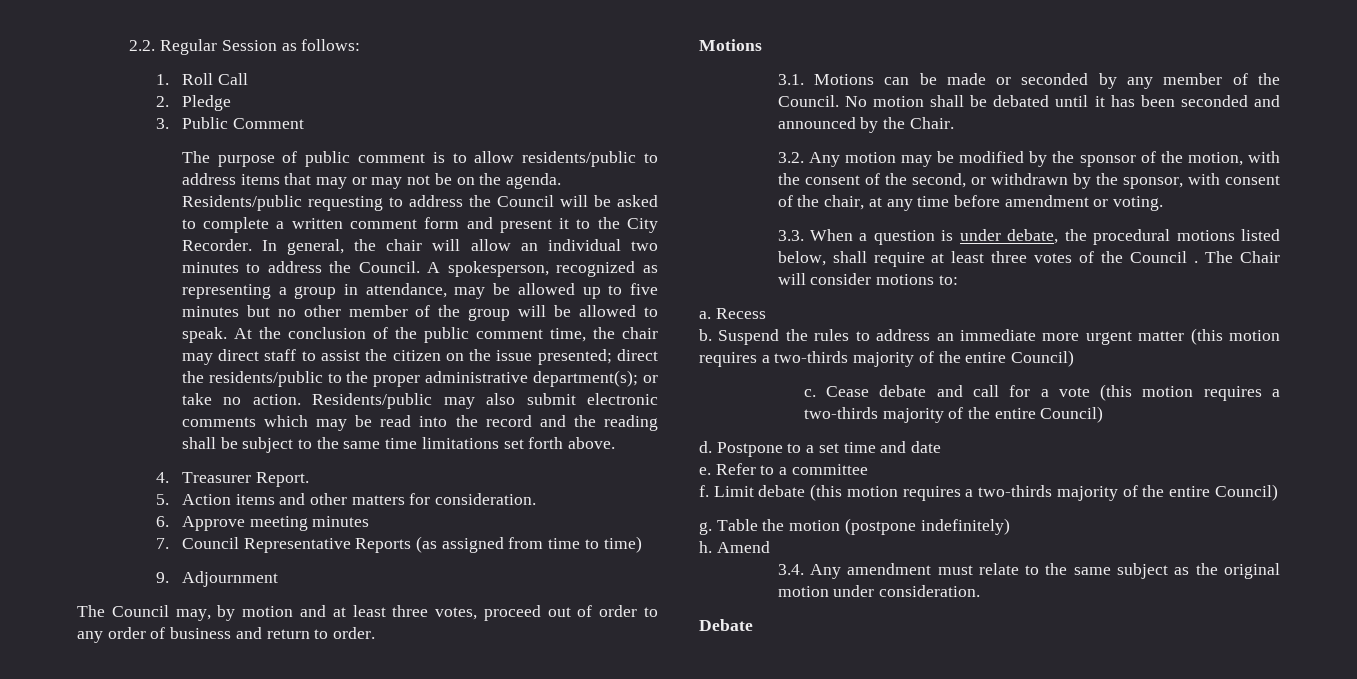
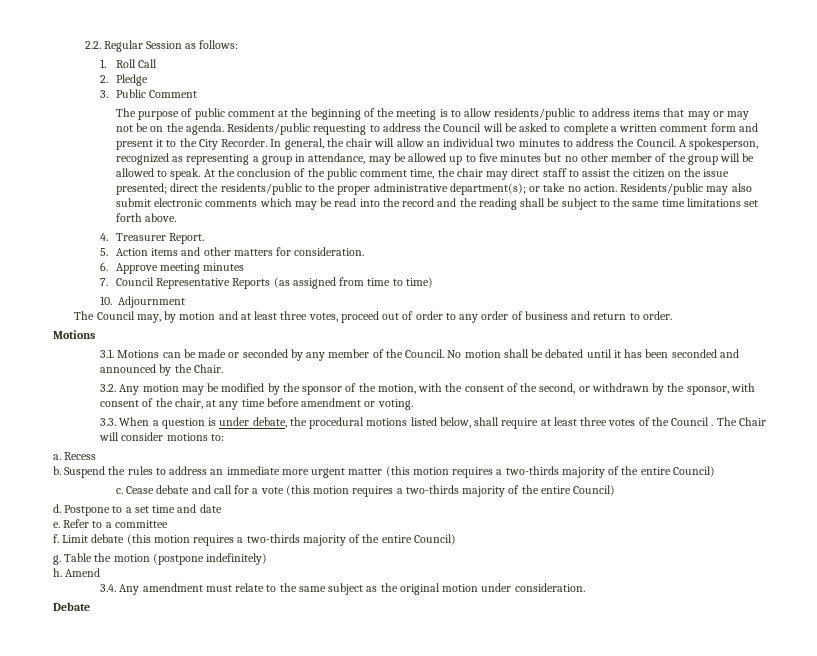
- The purpose of public comment is to allow residents/public to address items that may or may not be on the agenda.
+ The purpose of public comment at the beginning of the meeting is to allow residents/public to address items that may or may not be on the agenda.
- 9. Adjournment
+ 10. Adjournment

